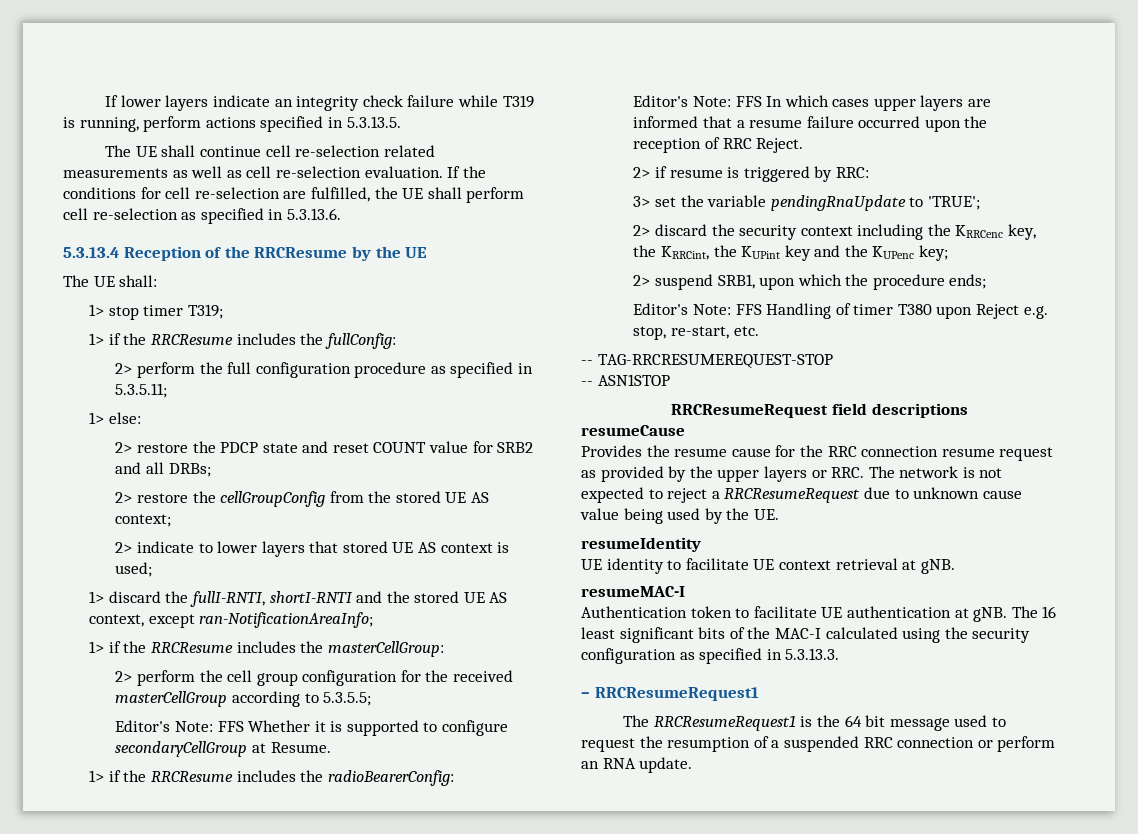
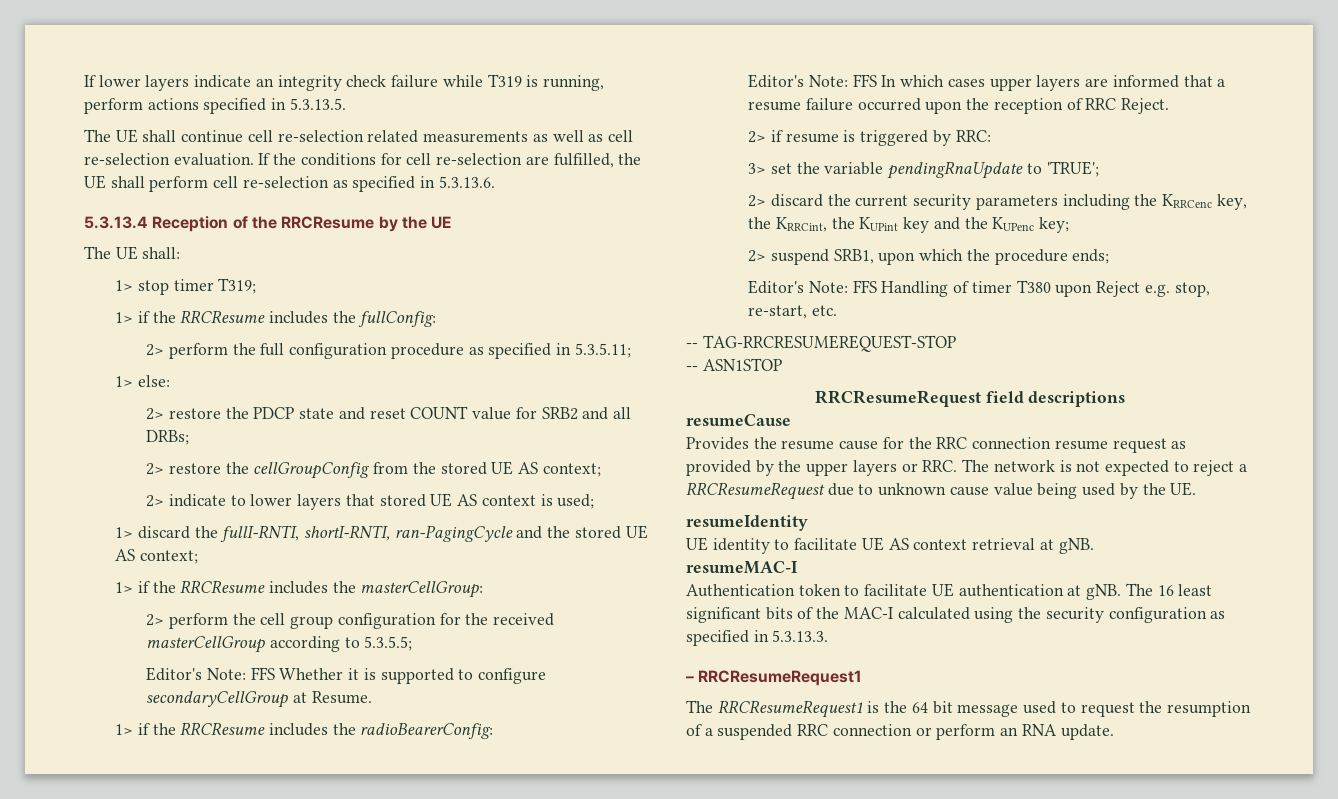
- 1> discard the fullI-RNTI, shortI-RNTI and the stored UE AS context, except ran-NotificationAreaInfo;
+ 1> discard the fullI-RNTI, shortI-RNTI, ran-PagingCycle and the stored UE AS context;
- 2> discard the security context including the KRRCenc key, the KRRCint, the KUPint key and the KUPenc key;
+ 2> discard the current security parameters including the KRRCenc key, the KRRCint, the KUPint key and the KUPenc key;
- UE identity to facilitate UE context retrieval at gNB.
+ UE identity to facilitate UE AS context retrieval at gNB.

